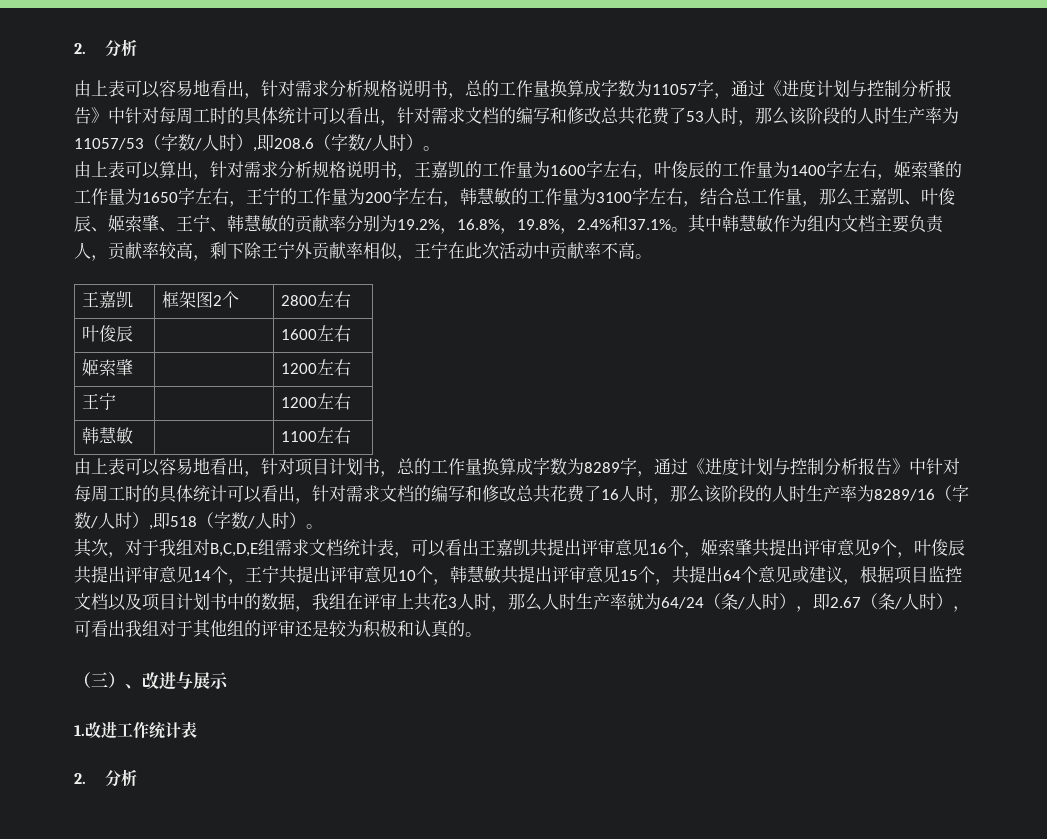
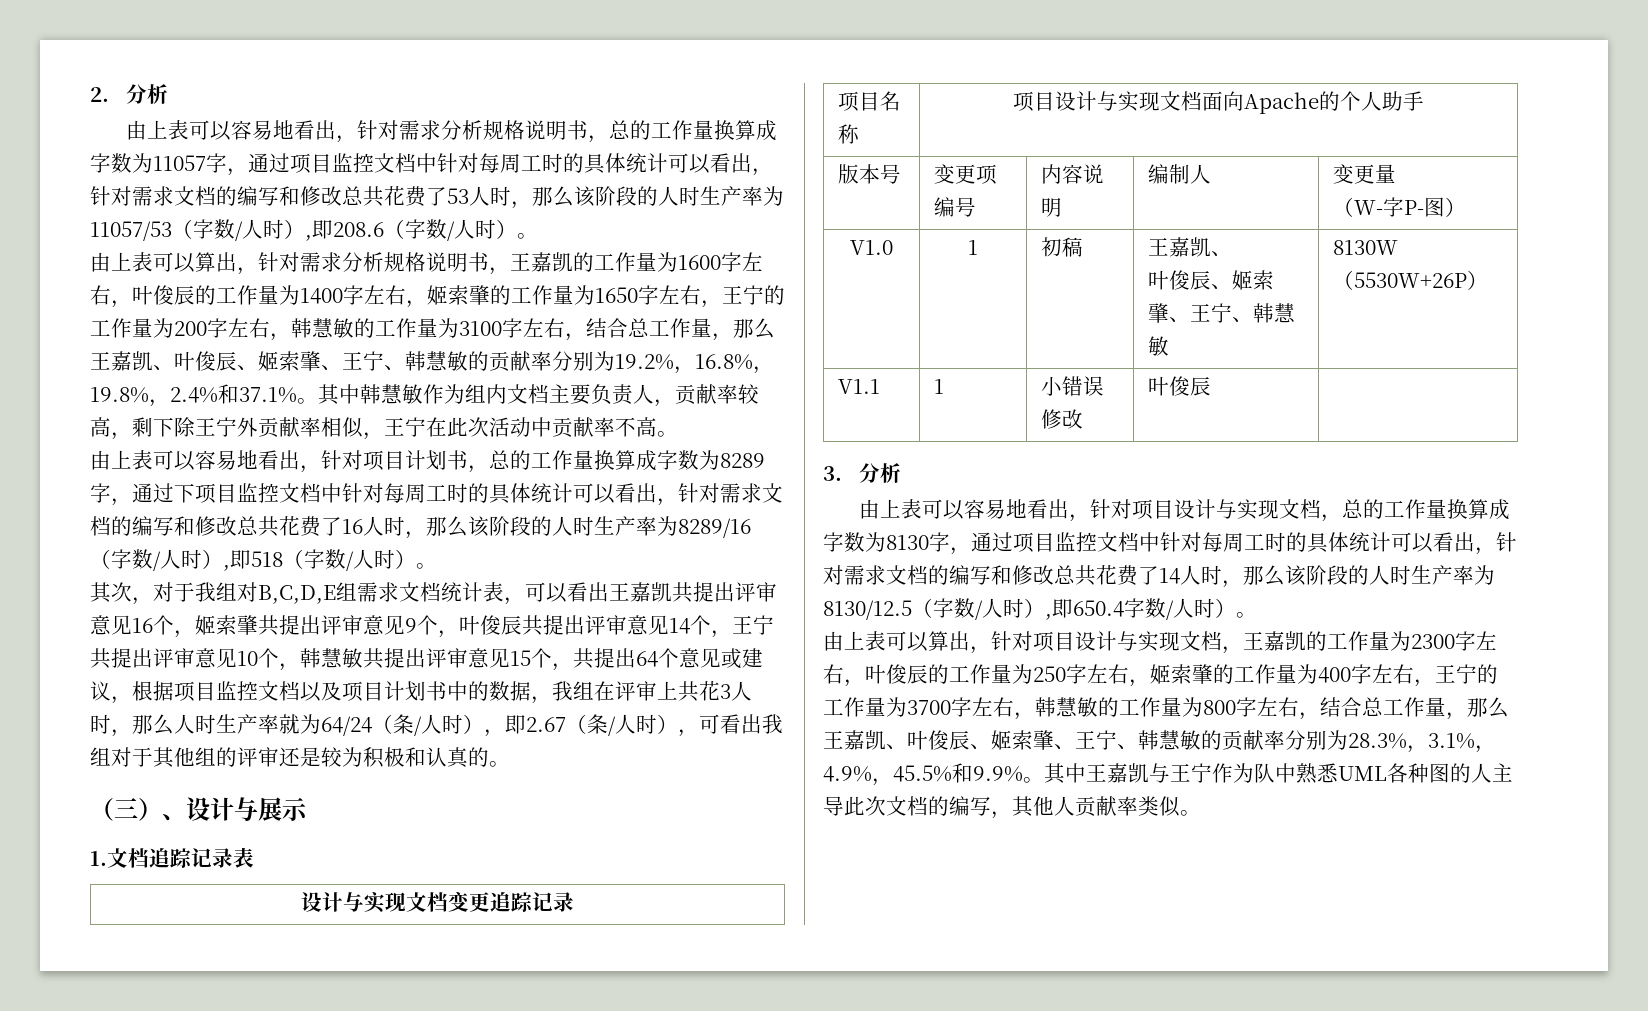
- 由上表可以容易地看出，针对需求分析规格说明书，总的工作量换算成字数为11057字，通过《进度计划与控制分析报告》中针对每周工时的具体统计可以看出，针对需求文档的编写和修改总共花费了53人时，那么该阶段的人时生产率为11057/53（字数/人时）,即208.6（字数/人时）。
+ 由上表可以容易地看出，针对需求分析规格说明书，总的工作量换算成字数为11057字，通过项目监控文档中针对每周工时的具体统计可以看出，针对需求文档的编写和修改总共花费了53人时，那么该阶段的人时生产率为11057/53（字数/人时）,即208.6（字数/人时）。
- 王嘉凯 | 框架图2个 | 2800左右
- 叶俊辰 | | 1600左右
- 姬索肇 | | 1200左右
- 王宁 | | 1200左右
- 韩慧敏 | | 1100左右
- 由上表可以容易地看出，针对项目计划书，总的工作量换算成字数为8289字，通过《进度计划与控制分析报告》中针对每周工时的具体统计可以看出，针对需求文档的编写和修改总共花费了16人时，那么该阶段的人时生产率为8289/16（字数/人时）,即518（字数/人时）。
+ 由上表可以容易地看出，针对项目计划书，总的工作量换算成字数为8289字，通过下项目监控文档中针对每周工时的具体统计可以看出，针对需求文档的编写和修改总共花费了16人时，那么该阶段的人时生产率为8289/16（字数/人时）,即518（字数/人时）。
- （三）、改进与展示
+ （三）、设计与展示
- 1.改进工作统计表
- 2.分析
+ 1.文档追踪记录表
+ 设计与实现文档变更追踪记录
+ 项目名称 | 项目设计与实现文档面向Apache的个人助手
+ 版本号 | 变更项编号 | 内容说明 | 编制人 | 变更量
+ （W-字P-图）
+ V1.0 | 1 | 初稿 | 王嘉凯、
+ 叶俊辰、姬索肇、王宁、韩慧敏 | 8130W（5530W+26P）
+ V1.1 | 1 | 小错误修改 | 叶俊辰 |
+ 3.分析
+ 由上表可以容易地看出，针对项目设计与实现文档，总的工作量换算成字数为8130字，通过项目监控文档中针对每周工时的具体统计可以看出，针对需求文档的编写和修改总共花费了14人时，那么该阶段的人时生产率为8130/12.5（字数/人时）,即650.4字数/人时）。
+ 由上表可以算出，针对项目设计与实现文档，王嘉凯的工作量为2300字左右，叶俊辰的工作量为250字左右，姬索肇的工作量为400字左右，王宁的工作量为3700字左右，韩慧敏的工作量为800字左右，结合总工作量，那么王嘉凯、叶俊辰、姬索肇、王宁、韩慧敏的贡献率分别为28.3%，3.1%，4.9%，45.5%和9.9%。其中王嘉凯与王宁作为队中熟悉UML各种图的人主导此次文档的编写，其他人贡献率类似。

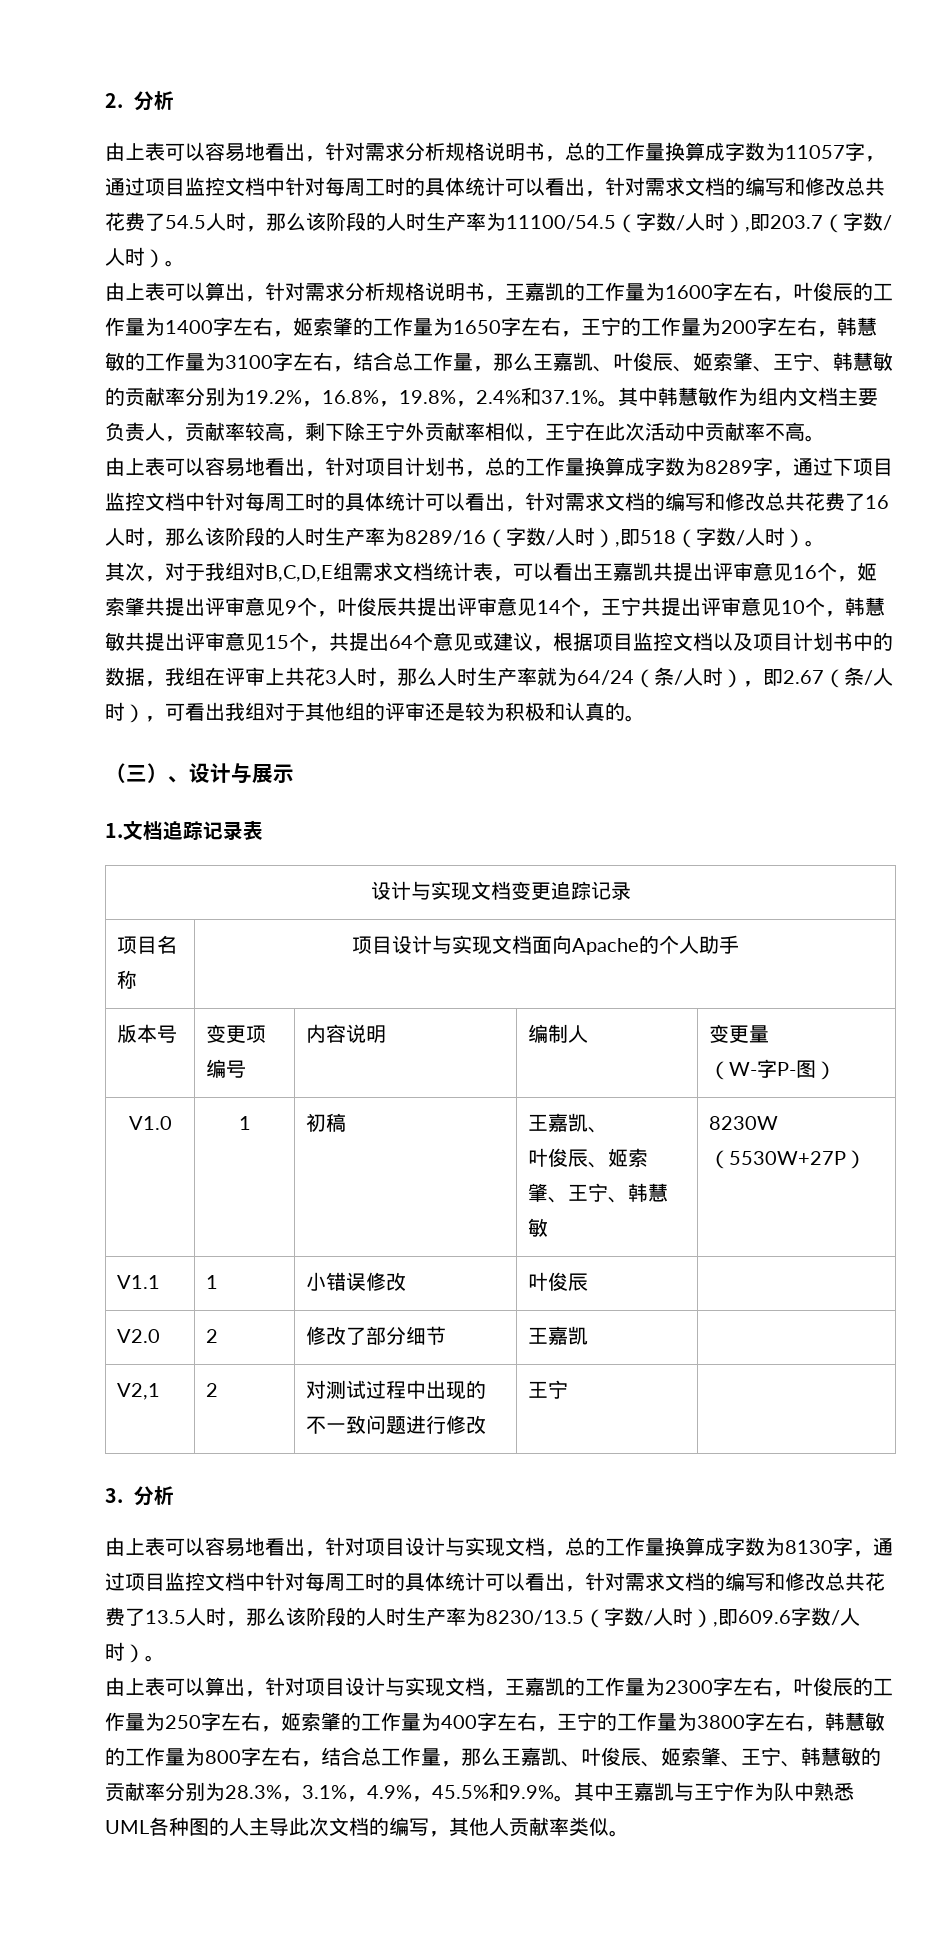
- 由上表可以容易地看出，针对需求分析规格说明书，总的工作量换算成字数为11057字，通过项目监控文档中针对每周工时的具体统计可以看出，针对需求文档的编写和修改总共花费了53人时，那么该阶段的人时生产率为11057/53（字数/人时）,即208.6（字数/人时）。
+ 由上表可以容易地看出，针对需求分析规格说明书，总的工作量换算成字数为11057字，通过项目监控文档中针对每周工时的具体统计可以看出，针对需求文档的编写和修改总共花费了54.5人时，那么该阶段的人时生产率为11100/54.5（字数/人时）,即203.7（字数/人时）。
  V1.0 | 1 | 初稿 | 王嘉凯、
- 叶俊辰、姬索肇、王宁、韩慧敏 | 8130W（5530W+26P）
+ 叶俊辰、姬索肇、王宁、韩慧敏 | 8230W（5530W+27P）
+ V2.0 | 2 | 修改了部分细节 | 王嘉凯 |
+ V2,1 | 2 | 对测试过程中出现的不一致问题进行修改 | 王宁 |
- 由上表可以容易地看出，针对项目设计与实现文档，总的工作量换算成字数为8130字，通过项目监控文档中针对每周工时的具体统计可以看出，针对需求文档的编写和修改总共花费了14人时，那么该阶段的人时生产率为8130/12.5（字数/人时）,即650.4字数/人时）。
+ 由上表可以容易地看出，针对项目设计与实现文档，总的工作量换算成字数为8130字，通过项目监控文档中针对每周工时的具体统计可以看出，针对需求文档的编写和修改总共花费了13.5人时，那么该阶段的人时生产率为8230/13.5（字数/人时）,即609.6字数/人时）。
- 由上表可以算出，针对项目设计与实现文档，王嘉凯的工作量为2300字左右，叶俊辰的工作量为250字左右，姬索肇的工作量为400字左右，王宁的工作量为3700字左右，韩慧敏的工作量为800字左右，结合总工作量，那么王嘉凯、叶俊辰、姬索肇、王宁、韩慧敏的贡献率分别为28.3%，3.1%，4.9%，45.5%和9.9%。
+ 由上表可以算出，针对项目设计与实现文档，王嘉凯的工作量为2300字左右，叶俊辰的工作量为250字左右，姬索肇的工作量为400字左右，王宁的工作量为3800字左右，韩慧敏的工作量为800字左右，结合总工作量，那么王嘉凯、叶俊辰、姬索肇、王宁、韩慧敏的贡献率分别为28.3%，3.1%，4.9%，45.5%和9.9%。

